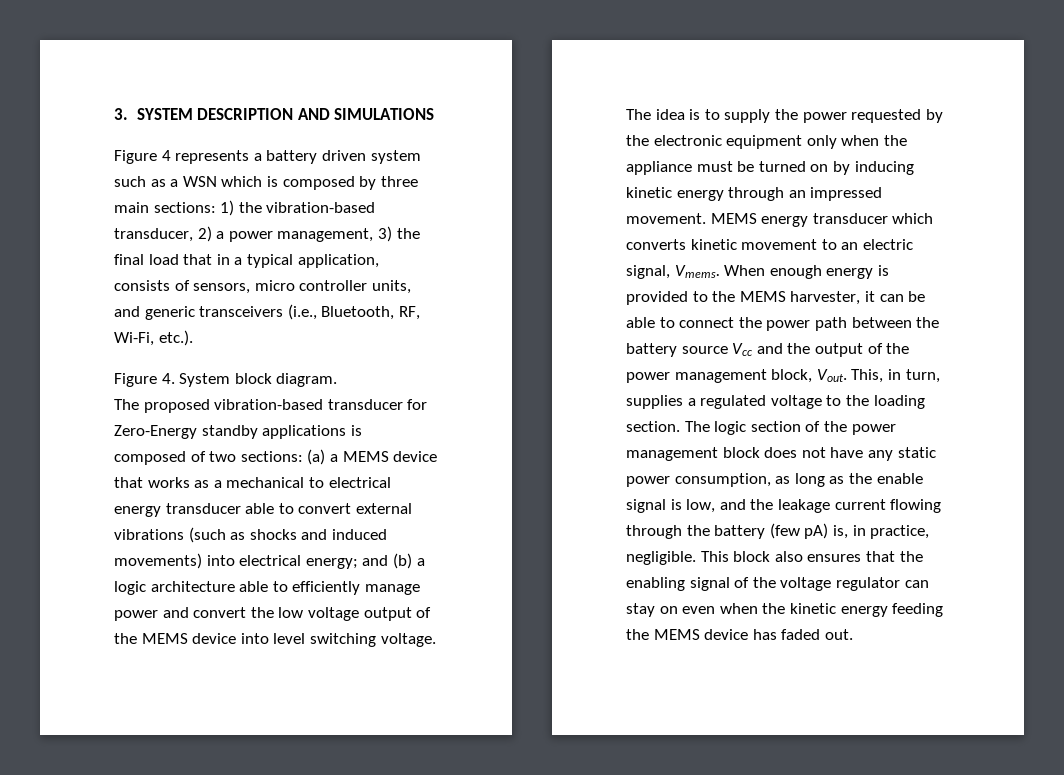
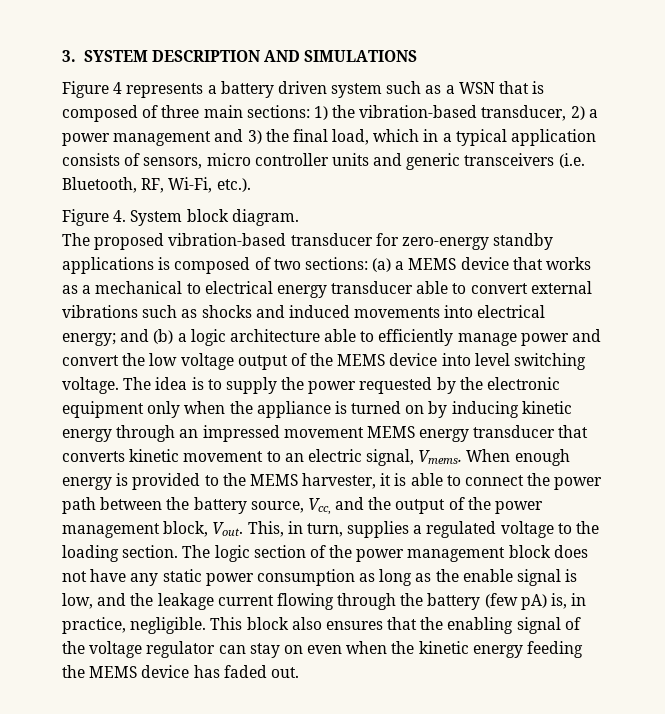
- Figure 4 represents a battery driven system such as a WSN which is composed by three main sections: 1) the vibration-based transducer, 2) a power management, 3) the final load that in a typical application, consists of sensors, micro controller units, and generic transceivers (i.e., Bluetooth, RF, Wi-Fi, etc.).
+ Figure 4 represents a battery driven system such as a WSN that is composed of three main sections: 1) the vibration-based transducer, 2) a power management and 3) the final load, which in a typical application consists of sensors, micro controller units and generic transceivers (i.e. Bluetooth, RF, Wi-Fi, etc.).
- The proposed vibration-based transducer for Zero-Energy standby applications is composed of two sections:
+ The proposed vibration-based transducer for zero-energy standby applications is composed of two sections:
- (a) a MEMS device that works as a mechanical to electrical energy transducer able to convert external vibrations (such as shocks and induced movements) into electrical energy;
+ (a) a MEMS device that works as a mechanical to electrical energy transducer able to convert external vibrations such as shocks and induced movements into electrical energy;
- The idea is to supply the power requested by the electronic equipment only when the appliance must be turned on by inducing kinetic energy through an impressed movement. MEMS energy transducer which converts kinetic movement to an electric signal, Vmems.
+ The idea is to supply the power requested by the electronic equipment only when the appliance is turned on by inducing kinetic energy through an impressed movement MEMS energy transducer that converts kinetic movement to an electric signal, Vmems.
- When enough energy is provided to the MEMS harvester, it can be able to connect the power path between the battery source Vcc and the output of the power management block, Vout.
+ When enough energy is provided to the MEMS harvester, it is able to connect the power path between the battery source, Vcc, and the output of the power management block, Vout.
- The logic section of the power management block does not have any static power consumption, as long as the enable signal is low, and the leakage current flowing through the battery (few pA) is, in practice, negligible.
+ The logic section of the power management block does not have any static power consumption as long as the enable signal is low, and the leakage current flowing through the battery (few pA) is, in practice, negligible.

